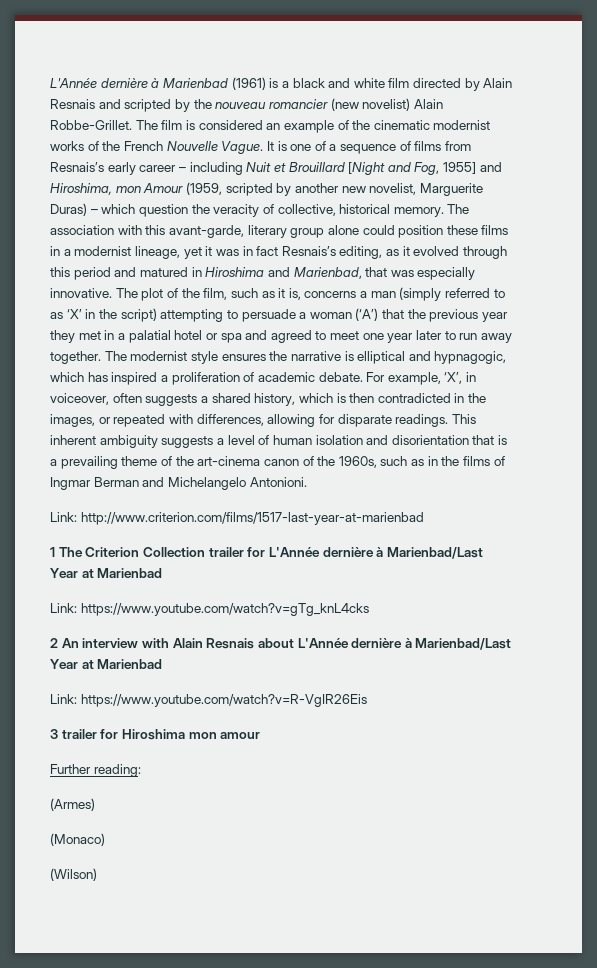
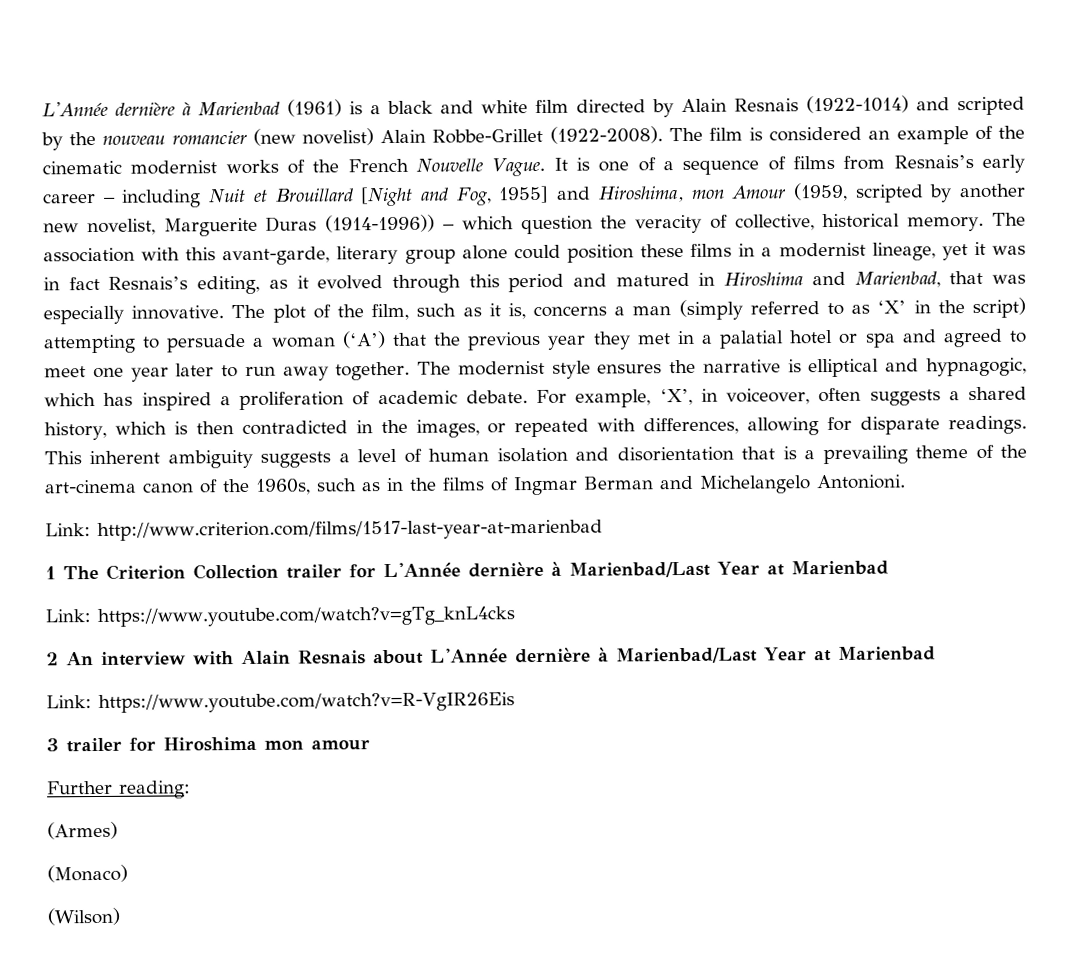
- L'Année dernière à Marienbad (1961) is a black and white film directed by Alain Resnais and scripted by the nouveau romancier (new novelist) Alain Robbe-Grillet.
+ L'Année dernière à Marienbad (1961) is a black and white film directed by Alain Resnais (1922-1014) and scripted by the nouveau romancier (new novelist) Alain Robbe-Grillet (1922-2008).
- It is one of a sequence of films from Resnais’s early career – including Nuit et Brouillard [Night and Fog, 1955] and Hiroshima, mon Amour (1959, scripted by another new novelist, Marguerite Duras) – which question the veracity of collective, historical memory.
+ It is one of a sequence of films from Resnais’s early career – including Nuit et Brouillard [Night and Fog, 1955] and Hiroshima, mon Amour (1959, scripted by another new novelist, Marguerite Duras (1914-1996)) – which question the veracity of collective, historical memory.

